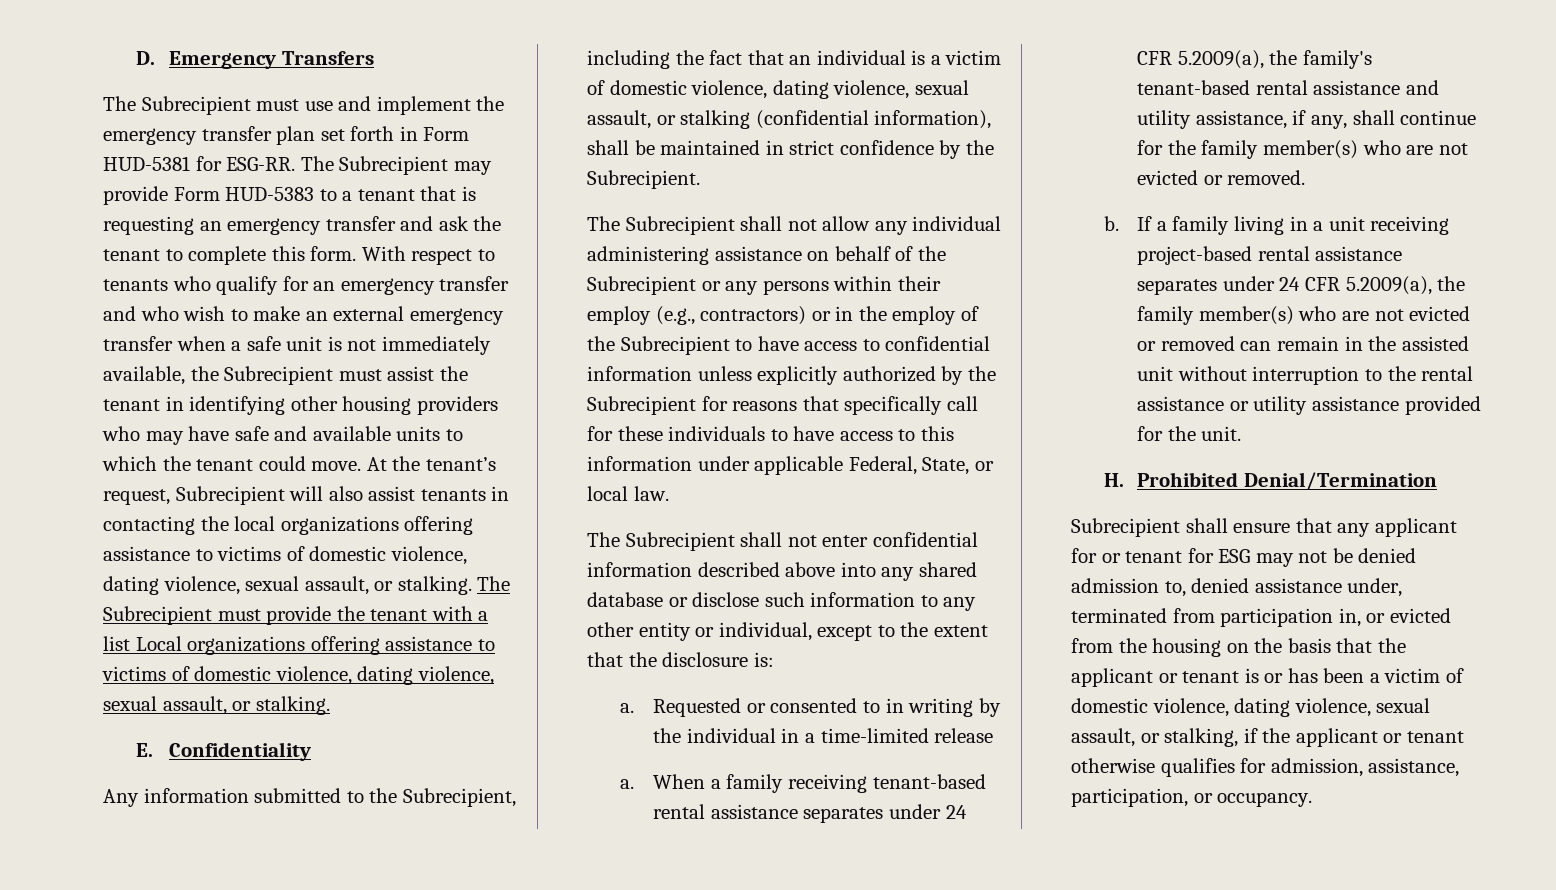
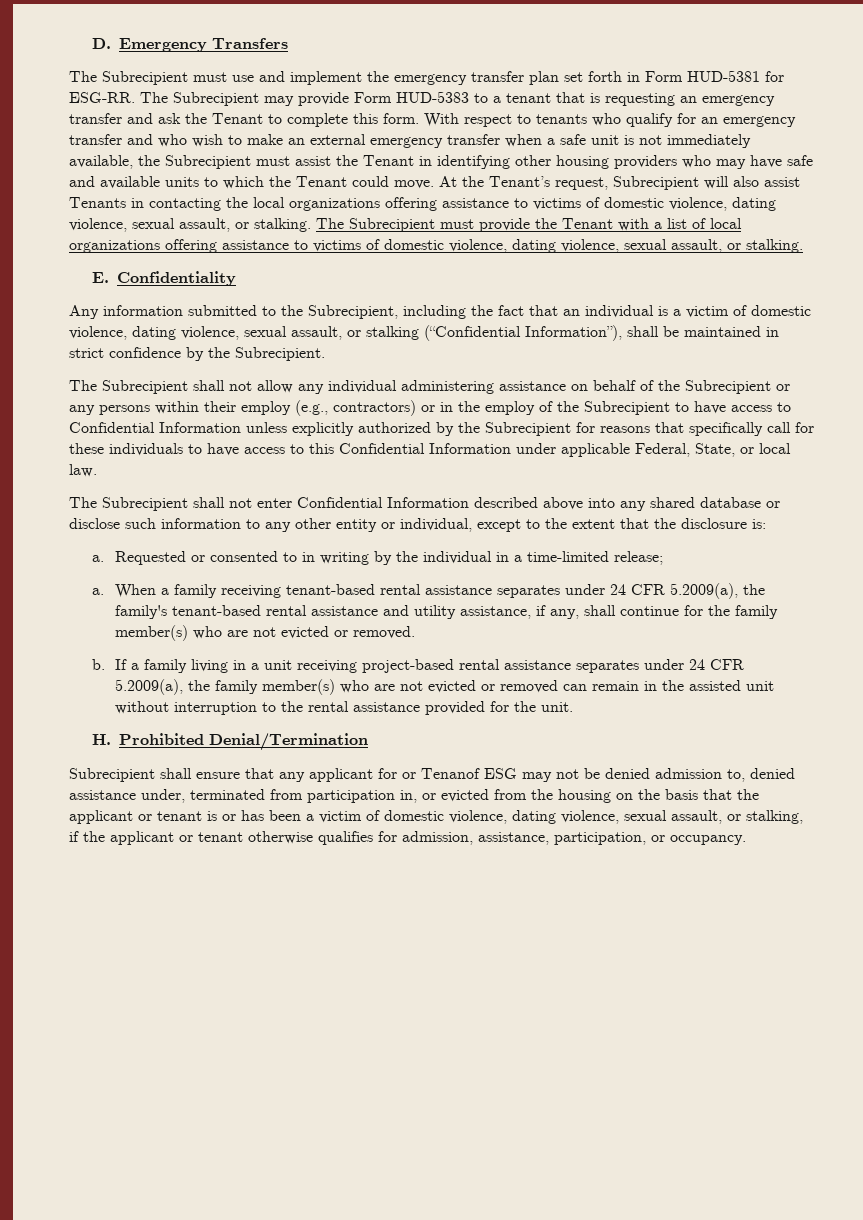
- The Subrecipient may provide Form HUD-5383 to a tenant that is requesting an emergency transfer and ask the tenant to complete this form.
+ The Subrecipient may provide Form HUD-5383 to a tenant that is requesting an emergency transfer and ask the Tenant to complete this form.
- With respect to tenants who qualify for an emergency transfer and who wish to make an external emergency transfer when a safe unit is not immediately available, the Subrecipient must assist the tenant in identifying other housing providers who may have safe and available units to which the tenant could move.
+ With respect to tenants who qualify for an emergency transfer and who wish to make an external emergency transfer when a safe unit is not immediately available, the Subrecipient must assist the Tenant in identifying other housing providers who may have safe and available units to which the Tenant could move.
- At the tenant’s request, Subrecipient will also assist tenants in contacting the local organizations offering assistance to victims of domestic violence, dating violence, sexual assault, or stalking.
+ At the Tenant’s request, Subrecipient will also assist Tenants in contacting the local organizations offering assistance to victims of domestic violence, dating violence, sexual assault, or stalking.
- The Subrecipient must provide the tenant with a list Local organizations offering assistance to victims of domestic violence, dating violence, sexual assault, or stalking.
+ The Subrecipient must provide the Tenant with a list of local organizations offering assistance to victims of domestic violence, dating violence, sexual assault, or stalking.
- Any information submitted to the Subrecipient, including the fact that an individual is a victim of domestic violence, dating violence, sexual assault, or stalking (confidential information), shall be maintained in strict confidence by the Subrecipient.
+ Any information submitted to the Subrecipient, including the fact that an individual is a victim of domestic violence, dating violence, sexual assault, or stalking (“Confidential Information”), shall be maintained in strict confidence by the Subrecipient.
- The Subrecipient shall not allow any individual administering assistance on behalf of the Subrecipient or any persons within their employ (e.g., contractors) or in the employ of the Subrecipient to have access to confidential information unless explicitly authorized by the Subrecipient for reasons that specifically call for these individuals to have access to this information under applicable Federal, State, or local law.
+ The Subrecipient shall not allow any individual administering assistance on behalf of the Subrecipient or any persons within their employ (e.g., contractors) or in the employ of the Subrecipient to have access to Confidential Information unless explicitly authorized by the Subrecipient for reasons that specifically call for these individuals to have access to this Confidential Information under applicable Federal, State, or local law.
- The Subrecipient shall not enter confidential information described above into any shared database or disclose such information to any other entity or individual, except to the extent that the disclosure is:
+ The Subrecipient shall not enter Confidential Information described above into any shared database or disclose such information to any other entity or individual, except to the extent that the disclosure is:
- Requested or consented to in writing by the individual in a time-limited release
+ Requested or consented to in writing by the individual in a time-limited release;
- If a family living in a unit receiving project-based rental assistance separates under 24 CFR 5.2009(a), the family member(s) who are not evicted or removed can remain in the assisted unit without interruption to the rental assistance or utility assistance provided for the unit.
+ If a family living in a unit receiving project-based rental assistance separates under 24 CFR 5.2009(a), the family member(s) who are not evicted or removed can remain in the assisted unit without interruption to the rental assistance provided for the unit.
- Subrecipient shall ensure that any applicant for or tenant for ESG may not be denied admission to, denied assistance under, terminated from participation in, or evicted from the housing on the basis that the applicant or tenant is or has been a victim of domestic violence, dating violence, sexual assault, or stalking, if the applicant or tenant otherwise qualifies for admission, assistance, participation, or occupancy.
+ Subrecipient shall ensure that any applicant for or Tenanof ESG may not be denied admission to, denied assistance under, terminated from participation in, or evicted from the housing on the basis that the applicant or tenant is or has been a victim of domestic violence, dating violence, sexual assault, or stalking, if the applicant or tenant otherwise qualifies for admission, assistance, participation, or occupancy.

